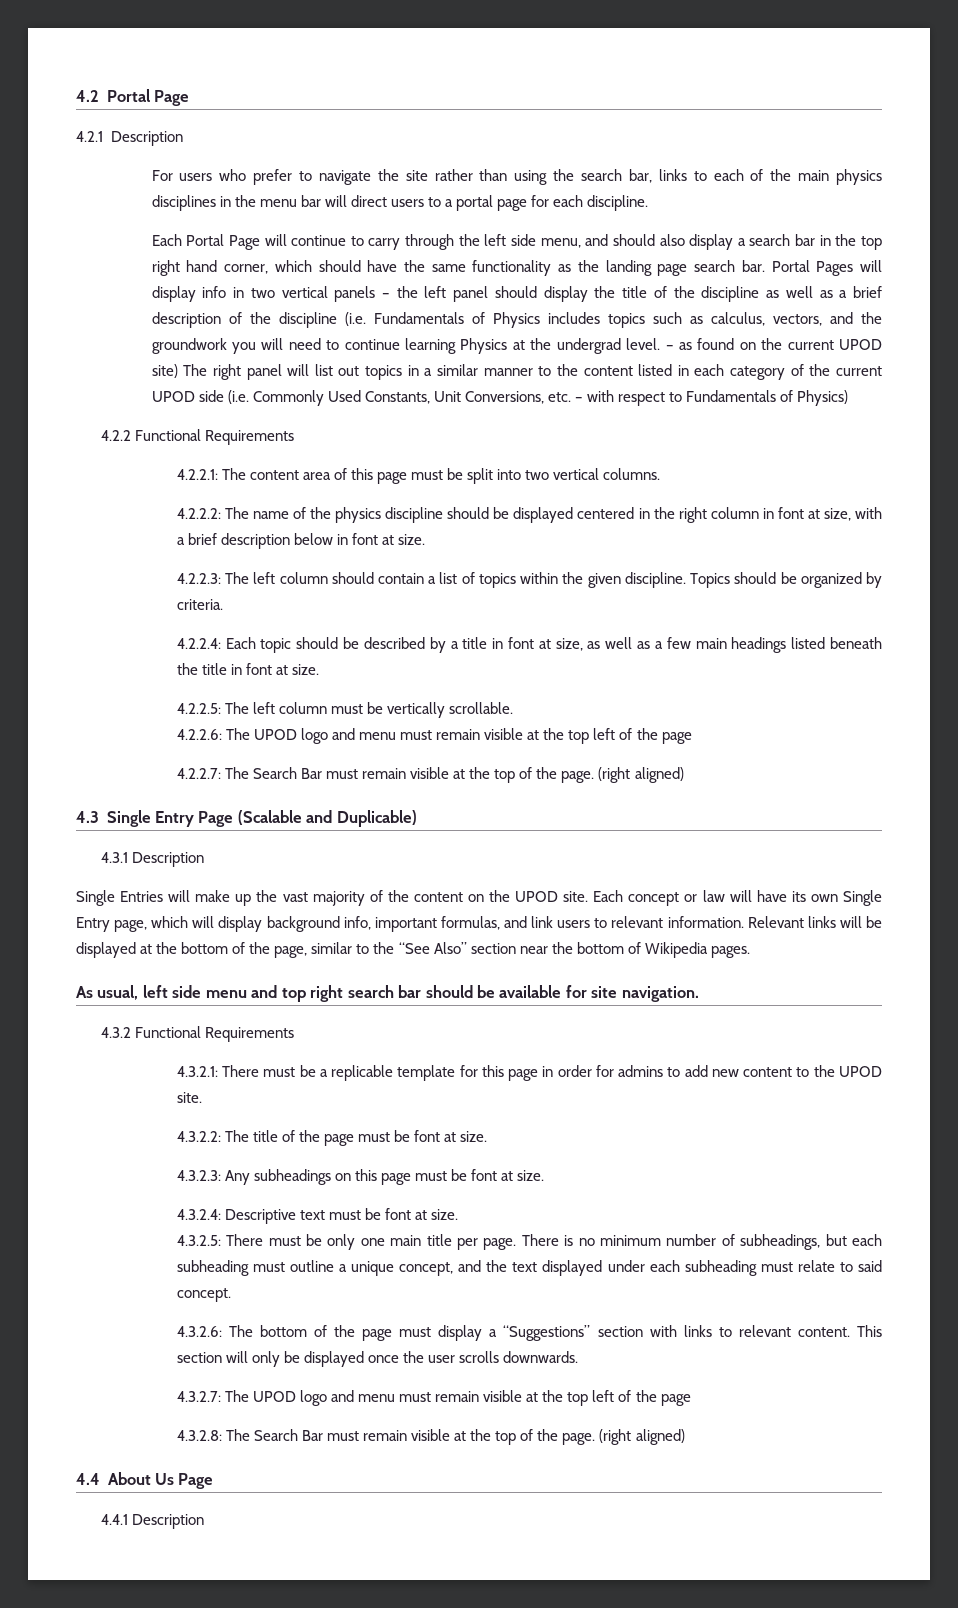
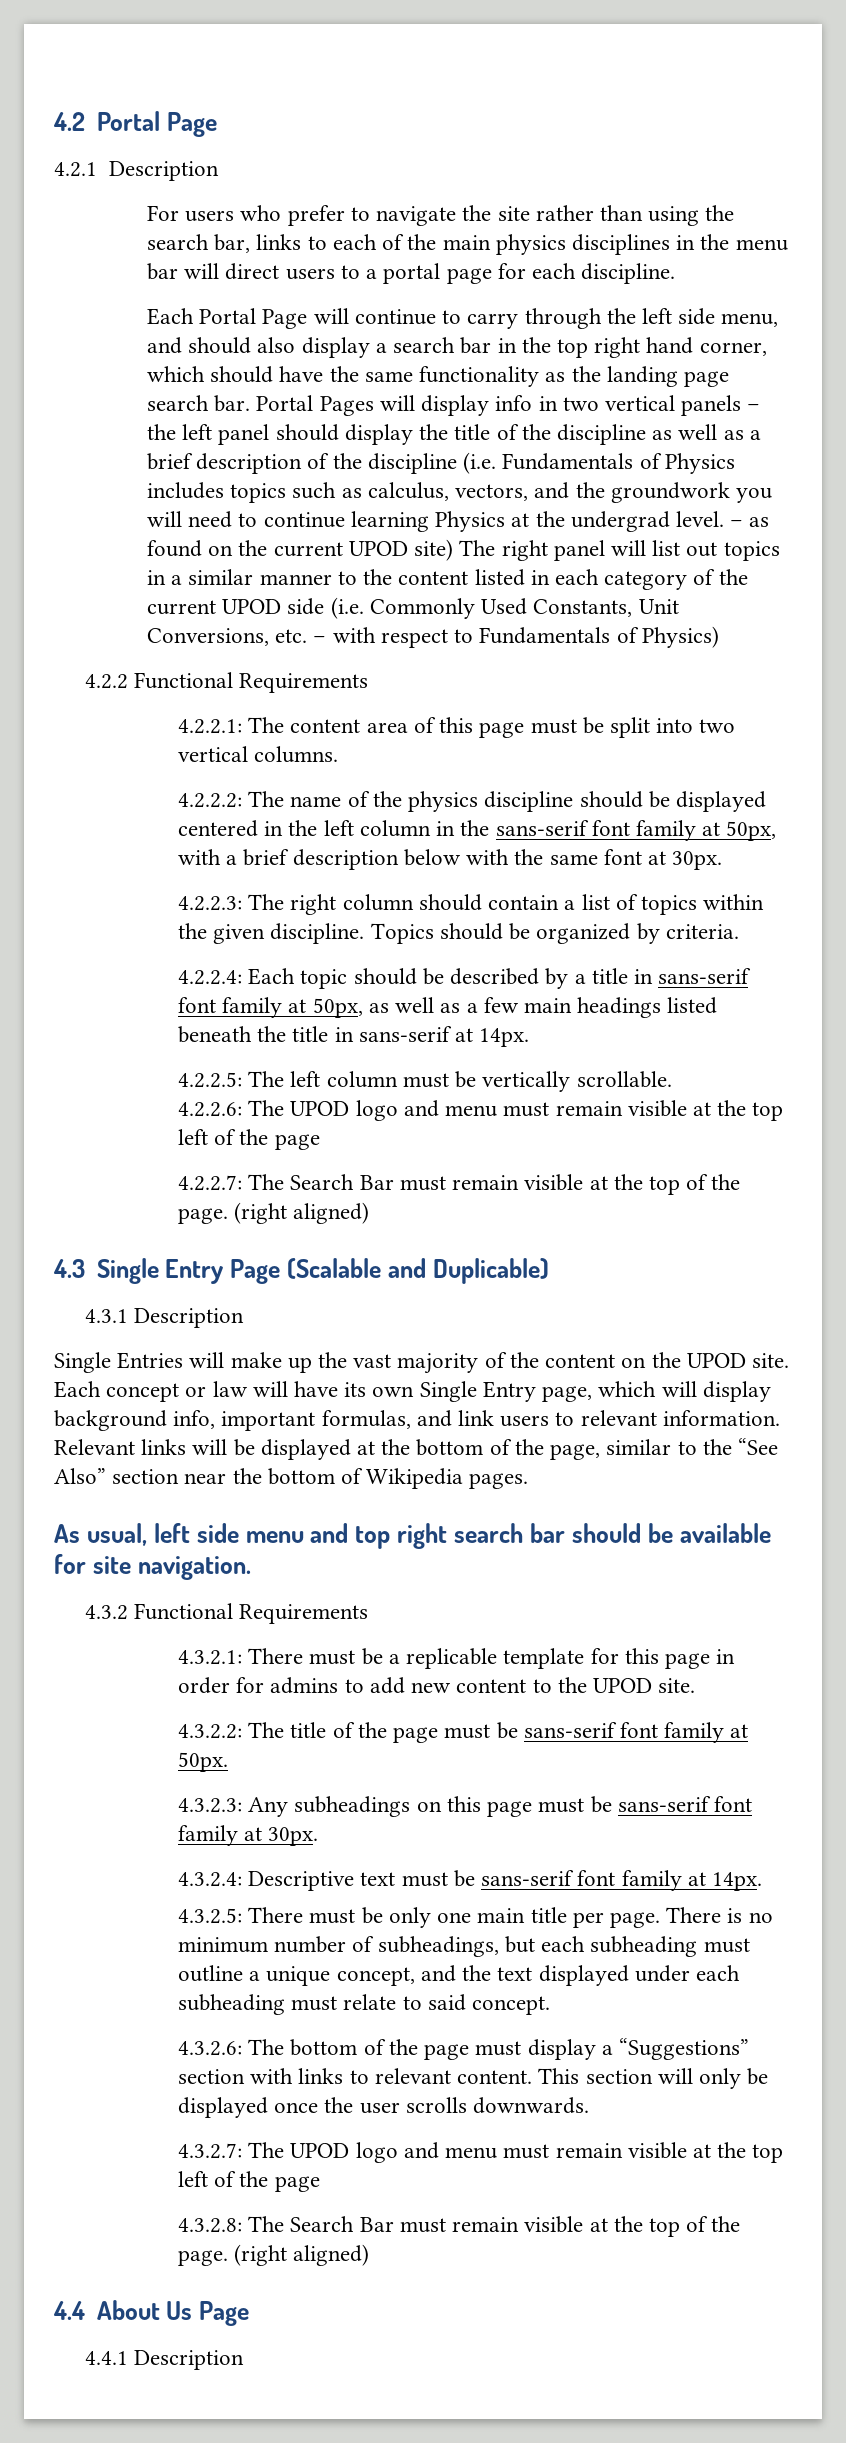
- 4.2.2.2: The name of the physics discipline should be displayed centered in the right column in font at size, with a brief description below in font at size.
+ 4.2.2.2: The name of the physics discipline should be displayed centered in the left column in the sans-serif font family at 50px, with a brief description below with the same font at 30px.
- 4.2.2.3: The left column should contain a list of topics within the given discipline.
+ 4.2.2.3: The right column should contain a list of topics within the given discipline.
- 4.2.2.4: Each topic should be described by a title in font at size, as well as a few main headings listed beneath the title in font at size.
+ 4.2.2.4: Each topic should be described by a title in sans-serif font family at 50px, as well as a few main headings listed beneath the title in sans-serif at 14px.
- 4.3.2.2: The title of the page must be font at size.
+ 4.3.2.2: The title of the page must be sans-serif font family at 50px.
- 4.3.2.3: Any subheadings on this page must be font at size.
+ 4.3.2.3: Any subheadings on this page must be sans-serif font family at 30px.
- 4.3.2.4: Descriptive text must be font at size.
+ 4.3.2.4: Descriptive text must be sans-serif font family at 14px.

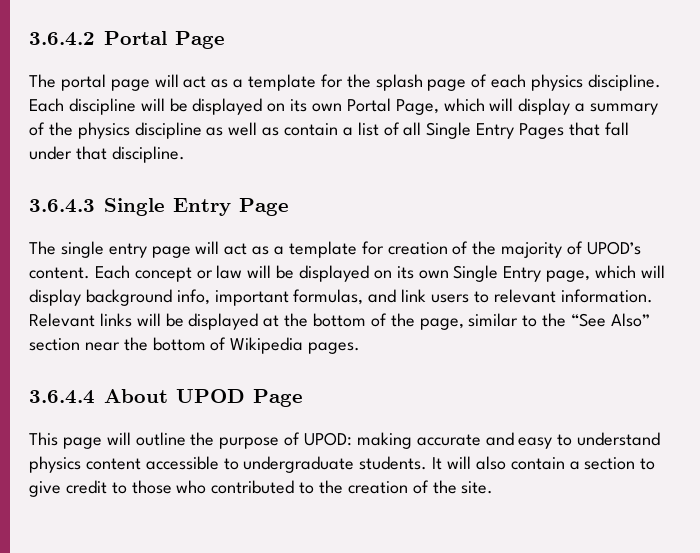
- 4.2 Portal Page
+ 3.6.4.2 Portal Page
- 4.2.1 Description
- For users who prefer to navigate the site rather than using the search bar, links to each of the main physics disciplines in the menu bar will direct users to a portal page for each discipline.
- Each Portal Page will continue to carry through the left side menu, and should also display a search bar in the top right hand corner, which should have the same functionality as the landing page search bar. Portal Pages will display info in two vertical panels – the left panel should display the title of the discipline as well as a brief description of the discipline (i.e. Fundamentals of Physics includes topics such as calculus, vectors, and the groundwork you will need to continue learning Physics at the undergrad level. – as found on the current UPOD site) The right panel will list out topics in a similar manner to the content listed in each category of the current UPOD side (i.e. Commonly Used Constants, Unit Conversions, etc. – with respect to Fundamentals of Physics)
- 4.2.2 Functional Requirements
- 4.2.2.1: The content area of this page must be split into two vertical columns.
- 4.2.2.2: The name of the physics discipline should be displayed centered in the left column in the sans-serif font family at 50px, with a brief description below with the same font at 30px.
- 4.2.2.3: The right column should contain a list of topics within the given discipline. Topics should be organized by criteria.
- 4.2.2.4: Each topic should be described by a title in sans-serif font family at 50px, as well as a few main headings listed beneath the title in sans-serif at 14px.
- 4.2.2.5: The left column must be vertically scrollable.
- 4.2.2.6: The UPOD logo and menu must remain visible at the top left of the page
- 4.2.2.7: The Search Bar must remain visible at the top of the page. (right aligned)
- 4.3 Single Entry Page (Scalable and Duplicable)
- 4.3.1 Description
- Single Entries will make up the vast majority of the content on the UPOD site.
+ The portal page will act as a template for the splash page of each physics discipline. Each discipline will be displayed on its own Portal Page, which will display a summary of the physics discipline as well as contain a list of all Single Entry Pages that fall under that discipline.
+ 3.6.4.3 Single Entry Page
+ The single entry page will act as a template for creation of the majority of UPOD’s content.
- Each concept or law will have its own Single Entry page, which will display background info, important formulas, and link users to relevant information.
+ Each concept or law will be displayed on its own Single Entry page, which will display background info, important formulas, and link users to relevant information.
- As usual, left side menu and top right search bar should be available for site navigation.
- 4.3.2 Functional Requirements
- 4.3.2.1: There must be a replicable template for this page in order for admins to add new content to the UPOD site.
- 4.3.2.2: The title of the page must be sans-serif font family at 50px.
- 4.3.2.3: Any subheadings on this page must be sans-serif font family at 30px.
- 4.3.2.4: Descriptive text must be sans-serif font family at 14px.
- 4.3.2.5: There must be only one main title per page. There is no minimum number of subheadings, but each subheading must outline a unique concept, and the text displayed under each subheading must relate to said concept.
- 4.3.2.6: The bottom of the page must display a “Suggestions” section with links to relevant content. This section will only be displayed once the user scrolls downwards.
- 4.3.2.7: The UPOD logo and menu must remain visible at the top left of the page
- 4.3.2.8: The Search Bar must remain visible at the top of the page. (right aligned)
- 4.4 About Us Page
- 4.4.1 Description
+ 3.6.4.4 About UPOD Page
+ This page will outline the purpose of UPOD: making accurate and easy to understand physics content accessible to undergraduate students. It will also contain a section to give credit to those who contributed to the creation of the site.

